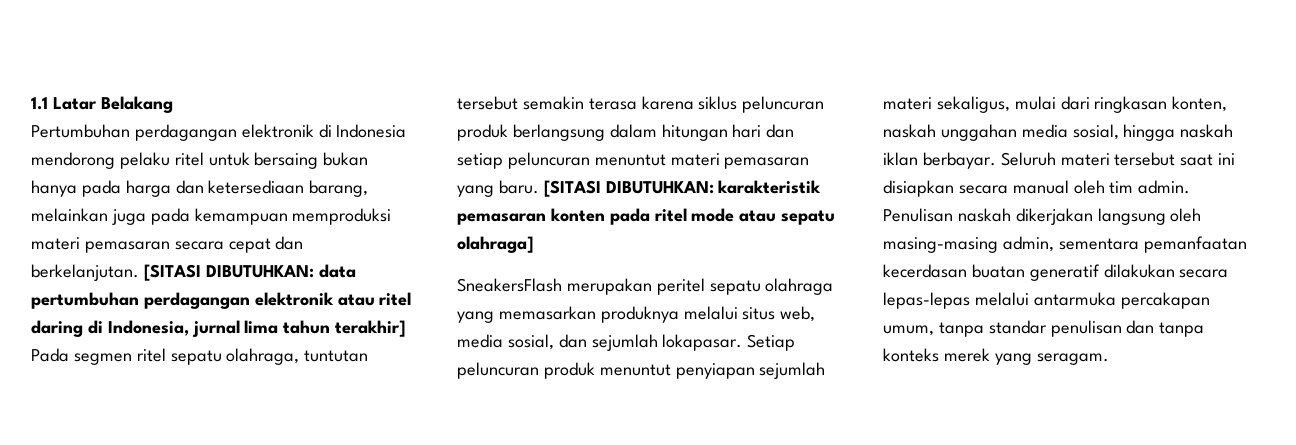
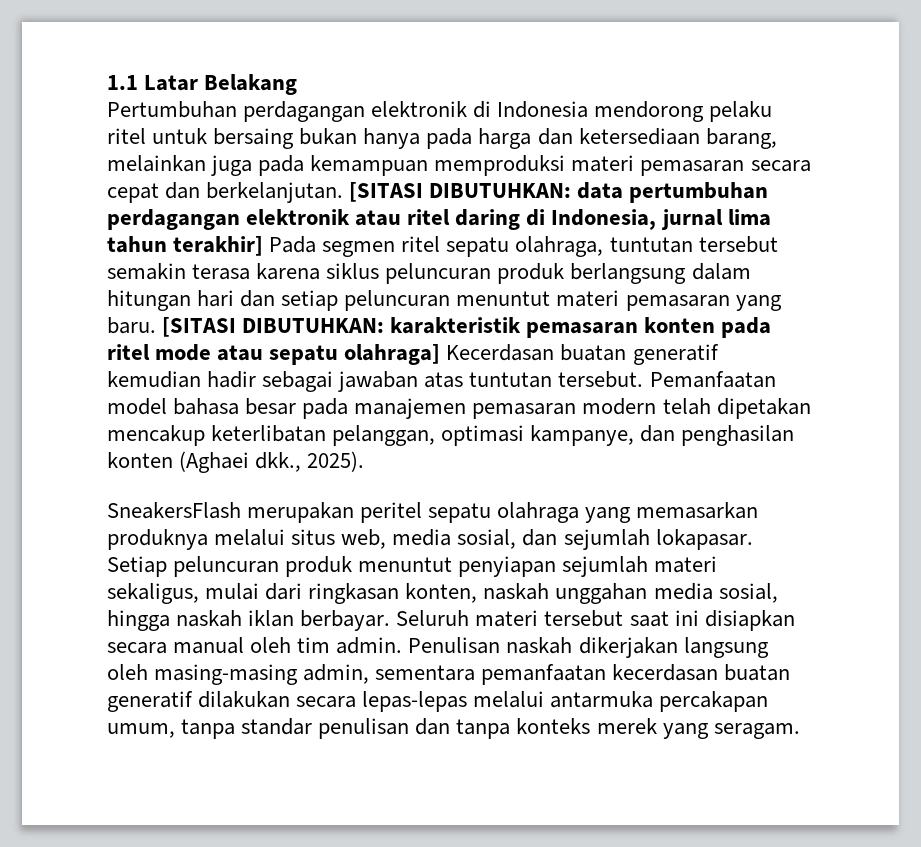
- [SITASI DIBUTUHKAN: karakteristik pemasaran konten pada ritel mode atau sepatu olahraga]
+ [SITASI DIBUTUHKAN: karakteristik pemasaran konten pada ritel mode atau sepatu olahraga] Kecerdasan buatan generatif kemudian hadir sebagai jawaban atas tuntutan tersebut. Pemanfaatan model bahasa besar pada manajemen pemasaran modern telah dipetakan mencakup keterlibatan pelanggan, optimasi kampanye, dan penghasilan konten (Aghaei dkk., 2025).

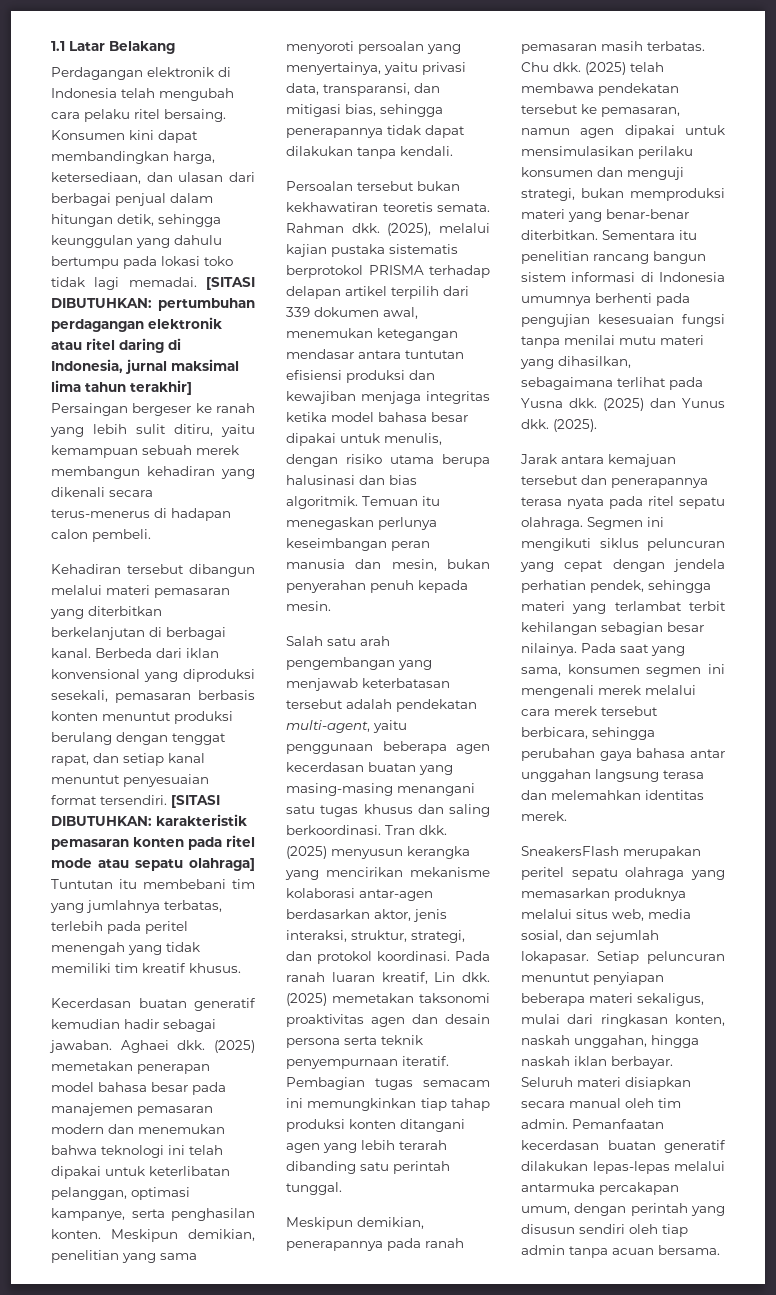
- Pertumbuhan perdagangan elektronik di Indonesia mendorong pelaku ritel untuk bersaing bukan hanya pada harga dan ketersediaan barang, melainkan juga pada kemampuan memproduksi materi pemasaran secara cepat dan berkelanjutan. [SITASI DIBUTUHKAN: data pertumbuhan perdagangan elektronik atau ritel daring di Indonesia, jurnal lima tahun terakhir] Pada segmen ritel sepatu olahraga, tuntutan tersebut semakin terasa karena siklus peluncuran produk berlangsung dalam hitungan hari dan setiap peluncuran menuntut materi pemasaran yang baru.
+ Perdagangan elektronik di Indonesia telah mengubah cara pelaku ritel bersaing. Konsumen kini dapat membandingkan harga, ketersediaan, dan ulasan dari berbagai penjual dalam hitungan detik, sehingga keunggulan yang dahulu bertumpu pada lokasi toko tidak lagi memadai. [SITASI DIBUTUHKAN: pertumbuhan perdagangan elektronik atau ritel daring di Indonesia, jurnal maksimal lima tahun terakhir] Persaingan bergeser ke ranah yang lebih sulit ditiru, yaitu kemampuan sebuah merek membangun kehadiran yang dikenali secara terus-menerus di hadapan calon pembeli.
+ Kehadiran tersebut dibangun melalui materi pemasaran yang diterbitkan berkelanjutan di berbagai kanal. Berbeda dari iklan konvensional yang diproduksi sesekali, pemasaran berbasis konten menuntut produksi berulang dengan tenggat rapat, dan setiap kanal menuntut penyesuaian format tersendiri.
- [SITASI DIBUTUHKAN: karakteristik pemasaran konten pada ritel mode atau sepatu olahraga] Kecerdasan buatan generatif kemudian hadir sebagai jawaban atas tuntutan tersebut. Pemanfaatan model bahasa besar pada manajemen pemasaran modern telah dipetakan mencakup keterlibatan pelanggan, optimasi kampanye, dan penghasilan konten (Aghaei dkk., 2025).
+ [SITASI DIBUTUHKAN: karakteristik pemasaran konten pada ritel mode atau sepatu olahraga] Tuntutan itu membebani tim yang jumlahnya terbatas, terlebih pada peritel menengah yang tidak memiliki tim kreatif khusus.
+ Kecerdasan buatan generatif kemudian hadir sebagai jawaban. Aghaei dkk. (2025) memetakan penerapan model bahasa besar pada manajemen pemasaran modern dan menemukan bahwa teknologi ini telah dipakai untuk keterlibatan pelanggan, optimasi kampanye, serta penghasilan konten. Meskipun demikian, penelitian yang sama menyoroti persoalan yang menyertainya, yaitu privasi data, transparansi, dan mitigasi bias, sehingga penerapannya tidak dapat dilakukan tanpa kendali.
+ Persoalan tersebut bukan kekhawatiran teoretis semata. Rahman dkk. (2025), melalui kajian pustaka sistematis berprotokol PRISMA terhadap delapan artikel terpilih dari 339 dokumen awal, menemukan ketegangan mendasar antara tuntutan efisiensi produksi dan kewajiban menjaga integritas ketika model bahasa besar dipakai untuk menulis, dengan risiko utama berupa halusinasi dan bias algoritmik. Temuan itu menegaskan perlunya keseimbangan peran manusia dan mesin, bukan penyerahan penuh kepada mesin.
+ Salah satu arah pengembangan yang menjawab keterbatasan tersebut adalah pendekatan multi-agent, yaitu penggunaan beberapa agen kecerdasan buatan yang masing-masing menangani satu tugas khusus dan saling berkoordinasi. Tran dkk. (2025) menyusun kerangka yang mencirikan mekanisme kolaborasi antar-agen berdasarkan aktor, jenis interaksi, struktur, strategi, dan protokol koordinasi. Pada ranah luaran kreatif, Lin dkk. (2025) memetakan taksonomi proaktivitas agen dan desain persona serta teknik penyempurnaan iteratif. Pembagian tugas semacam ini memungkinkan tiap tahap produksi konten ditangani agen yang lebih terarah dibanding satu perintah tunggal.
+ Meskipun demikian, penerapannya pada ranah pemasaran masih terbatas. Chu dkk. (2025) telah membawa pendekatan tersebut ke pemasaran, namun agen dipakai untuk mensimulasikan perilaku konsumen dan menguji strategi, bukan memproduksi materi yang benar-benar diterbitkan. Sementara itu penelitian rancang bangun sistem informasi di Indonesia umumnya berhenti pada pengujian kesesuaian fungsi tanpa menilai mutu materi yang dihasilkan, sebagaimana terlihat pada Yusna dkk. (2025) dan Yunus dkk. (2025).
+ Jarak antara kemajuan tersebut dan penerapannya terasa nyata pada ritel sepatu olahraga. Segmen ini mengikuti siklus peluncuran yang cepat dengan jendela perhatian pendek, sehingga materi yang terlambat terbit kehilangan sebagian besar nilainya. Pada saat yang sama, konsumen segmen ini mengenali merek melalui cara merek tersebut berbicara, sehingga perubahan gaya bahasa antar unggahan langsung terasa dan melemahkan identitas merek.
- Setiap peluncuran produk menuntut penyiapan sejumlah materi sekaligus, mulai dari ringkasan konten, naskah unggahan media sosial, hingga naskah iklan berbayar.
+ Setiap peluncuran menuntut penyiapan beberapa materi sekaligus, mulai dari ringkasan konten, naskah unggahan, hingga naskah iklan berbayar.
- Seluruh materi tersebut saat ini disiapkan secara manual oleh tim admin.
+ Seluruh materi disiapkan secara manual oleh tim admin.
- Penulisan naskah dikerjakan langsung oleh masing-masing admin, sementara pemanfaatan kecerdasan buatan generatif dilakukan secara lepas-lepas melalui antarmuka percakapan umum, tanpa standar penulisan dan tanpa konteks merek yang seragam.
+ Pemanfaatan kecerdasan buatan generatif dilakukan lepas-lepas melalui antarmuka percakapan umum, dengan perintah yang disusun sendiri oleh tiap admin tanpa acuan bersama.

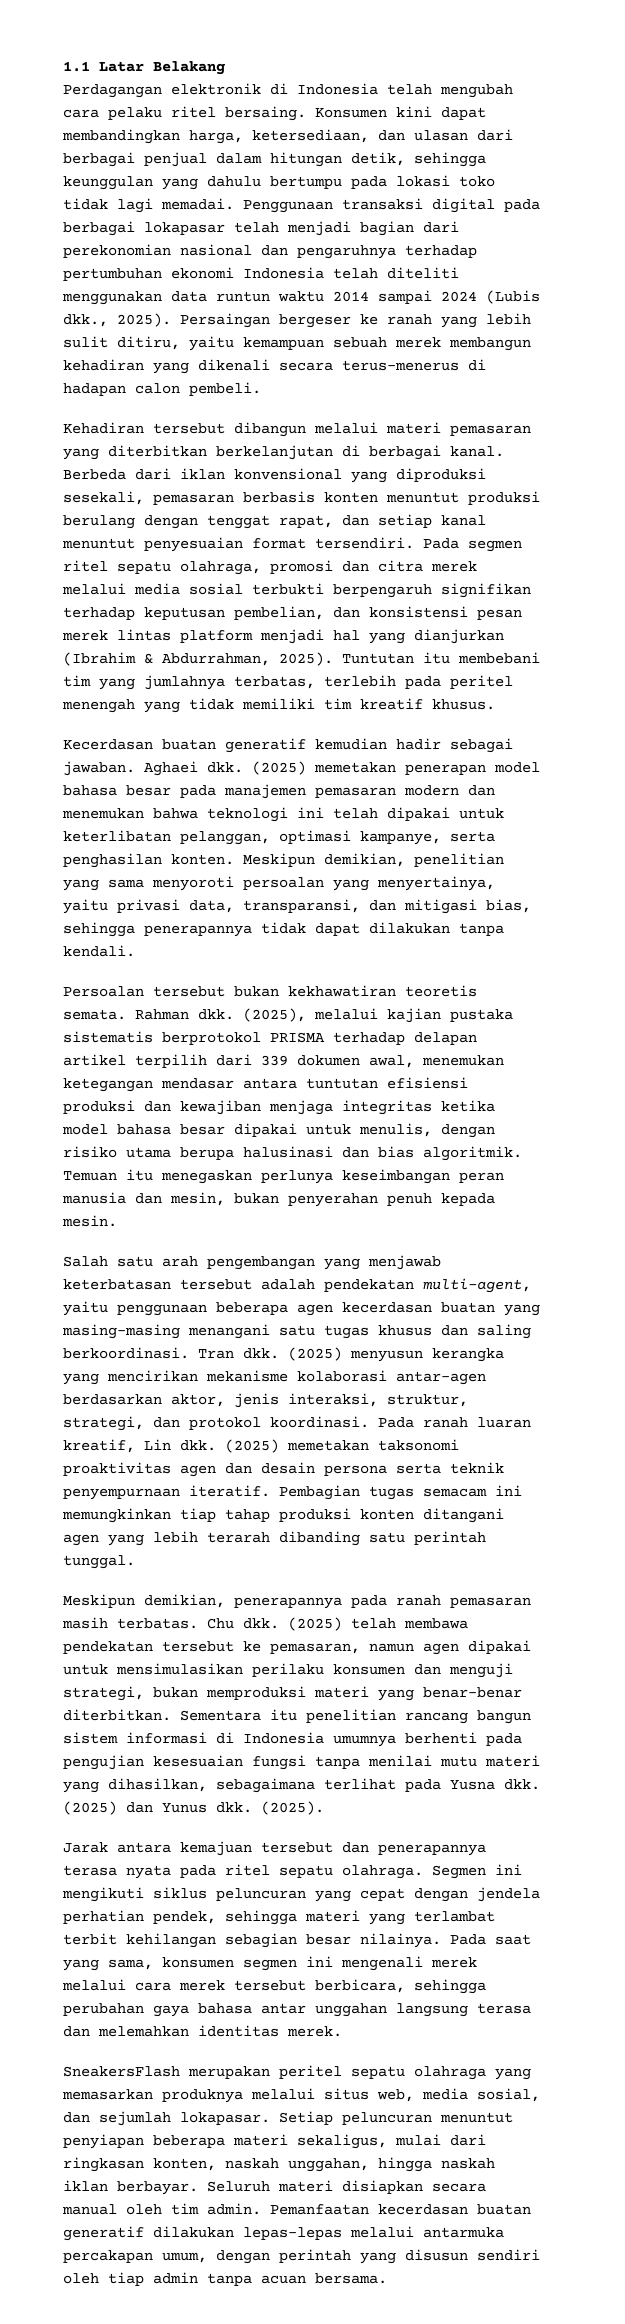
- [SITASI DIBUTUHKAN: pertumbuhan perdagangan elektronik atau ritel daring di Indonesia, jurnal maksimal lima tahun terakhir] Persaingan bergeser ke ranah yang lebih sulit ditiru, yaitu kemampuan sebuah merek membangun kehadiran yang dikenali secara terus-menerus di hadapan calon pembeli.
+ Penggunaan transaksi digital pada berbagai lokapasar telah menjadi bagian dari perekonomian nasional dan pengaruhnya terhadap pertumbuhan ekonomi Indonesia telah diteliti menggunakan data runtun waktu 2014 sampai 2024 (Lubis dkk., 2025). Persaingan bergeser ke ranah yang lebih sulit ditiru, yaitu kemampuan sebuah merek membangun kehadiran yang dikenali secara terus-menerus di hadapan calon pembeli.
- [SITASI DIBUTUHKAN: karakteristik pemasaran konten pada ritel mode atau sepatu olahraga] Tuntutan itu membebani tim yang jumlahnya terbatas, terlebih pada peritel menengah yang tidak memiliki tim kreatif khusus.
+ Pada segmen ritel sepatu olahraga, promosi dan citra merek melalui media sosial terbukti berpengaruh signifikan terhadap keputusan pembelian, dan konsistensi pesan merek lintas platform menjadi hal yang dianjurkan (Ibrahim & Abdurrahman, 2025). Tuntutan itu membebani tim yang jumlahnya terbatas, terlebih pada peritel menengah yang tidak memiliki tim kreatif khusus.

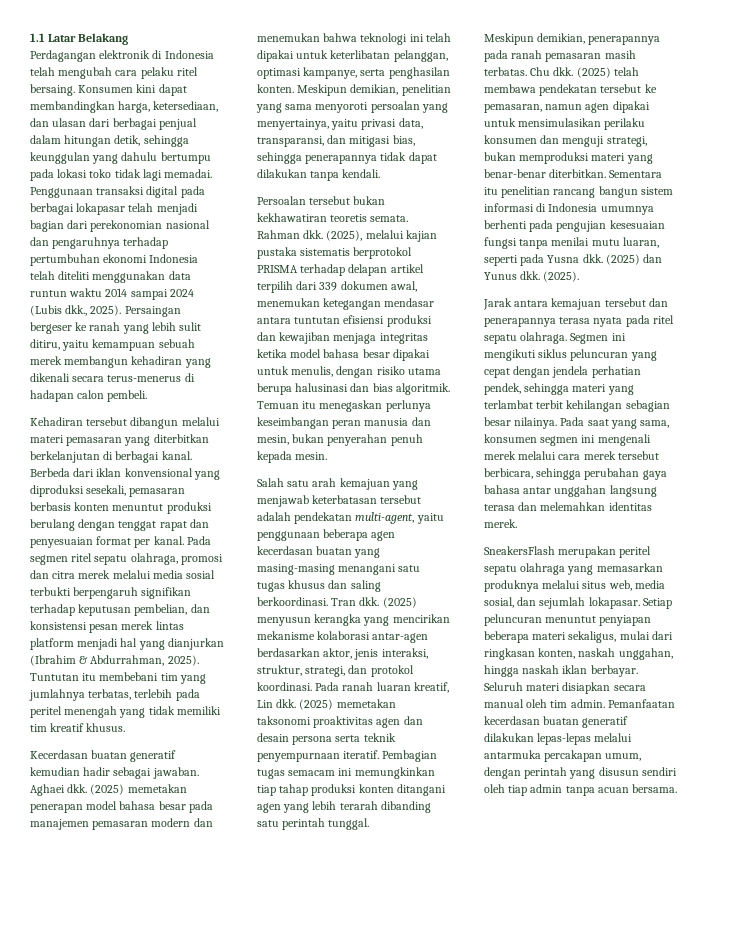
- Berbeda dari iklan konvensional yang diproduksi sesekali, pemasaran berbasis konten menuntut produksi berulang dengan tenggat rapat, dan setiap kanal menuntut penyesuaian format tersendiri.
+ Berbeda dari iklan konvensional yang diproduksi sesekali, pemasaran berbasis konten menuntut produksi berulang dengan tenggat rapat dan penyesuaian format per kanal.
- Salah satu arah pengembangan yang menjawab keterbatasan tersebut adalah pendekatan multi-agent, yaitu penggunaan beberapa agen kecerdasan buatan yang masing-masing menangani satu tugas khusus dan saling berkoordinasi.
+ Salah satu arah kemajuan yang menjawab keterbatasan tersebut adalah pendekatan multi-agent, yaitu penggunaan beberapa agen kecerdasan buatan yang masing-masing menangani satu tugas khusus dan saling berkoordinasi.
- Sementara itu penelitian rancang bangun sistem informasi di Indonesia umumnya berhenti pada pengujian kesesuaian fungsi tanpa menilai mutu materi yang dihasilkan, sebagaimana terlihat pada Yusna dkk.
+ Sementara itu penelitian rancang bangun sistem informasi di Indonesia umumnya berhenti pada pengujian kesesuaian fungsi tanpa menilai mutu luaran, seperti pada Yusna dkk.

